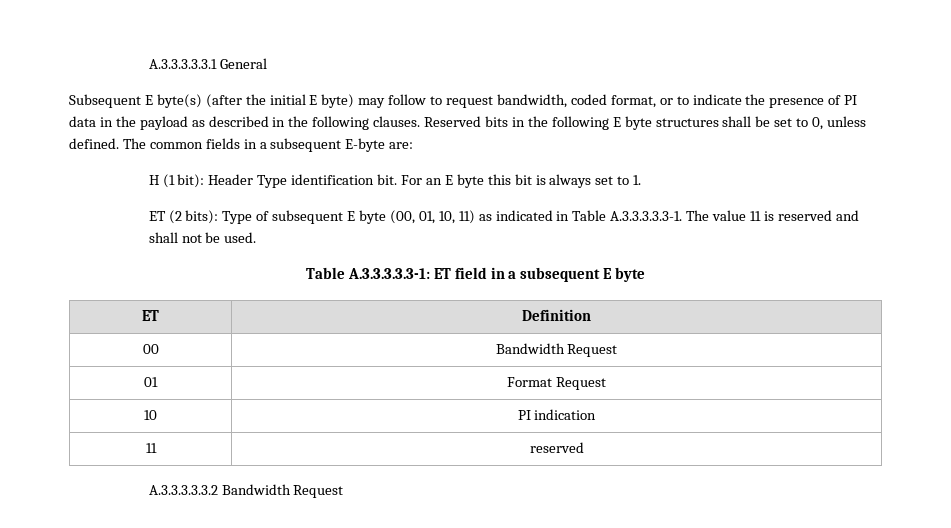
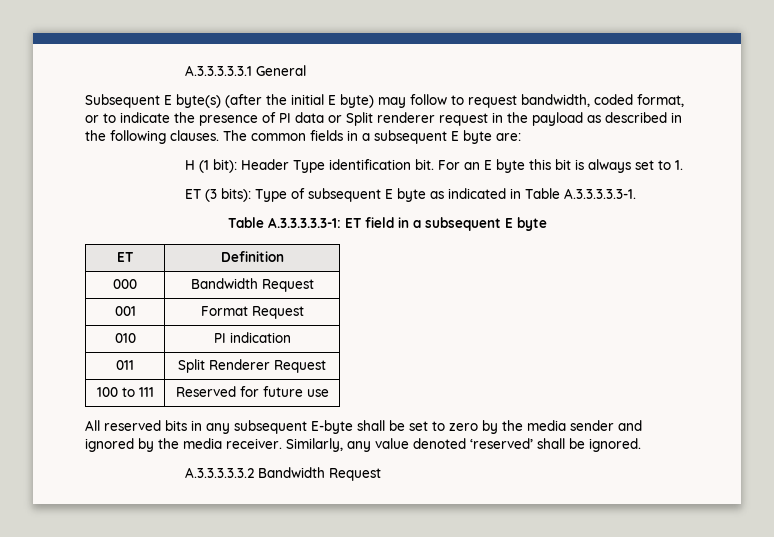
- Subsequent E byte(s) (after the initial E byte) may follow to request bandwidth, coded format, or to indicate the presence of PI data in the payload as described in the following clauses.
+ Subsequent E byte(s) (after the initial E byte) may follow to request bandwidth, coded format, or to indicate the presence of PI data or Split renderer request in the payload as described in the following clauses.
- Reserved bits in the following E byte structures shall be set to 0, unless defined.
- The common fields in a subsequent E-byte are:
+ The common fields in a subsequent E byte are:
- ET (2 bits): Type of subsequent E byte (00, 01, 10, 11) as indicated in Table A.3.3.3.3.3-1. The value 11 is reserved and shall not be used.
+ ET (3 bits): Type of subsequent E byte as indicated in Table A.3.3.3.3.3-1.
- 00 | Bandwidth Request
+ 000 | Bandwidth Request
- 01 | Format Request
+ 001 | Format Request
- 10 | PI indication
+ 010 | PI indication
- 11 | reserved
+ 011 | Split Renderer Request
+ 100 to 111 | Reserved for future use
+ All reserved bits in any subsequent E-byte shall be set to zero by the media sender and ignored by the media receiver. Similarly, any value denoted ‘reserved’ shall be ignored.

